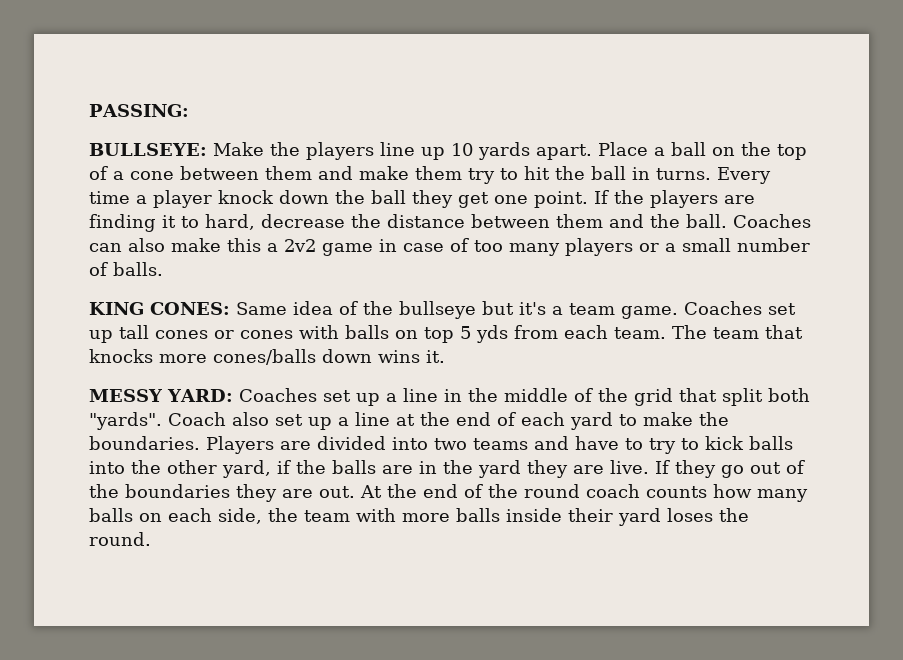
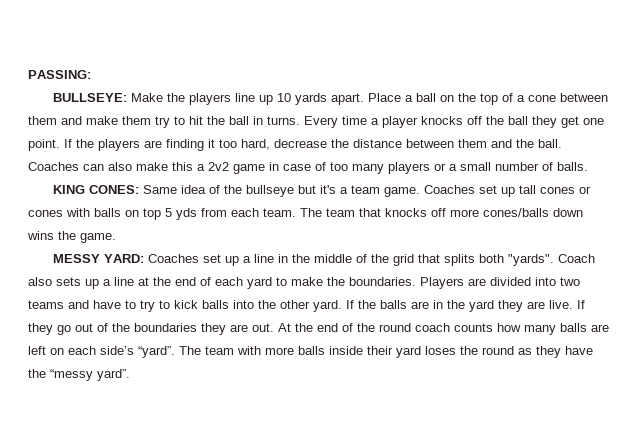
- Every time a player knock down the ball they get one point.
+ Every time a player knocks off the ball they get one point.
- If the players are finding it to hard, decrease the distance between them and the ball.
+ If the players are finding it too hard, decrease the distance between them and the ball.
- The team that knocks more cones/balls down wins it.
+ The team that knocks off more cones/balls down wins the game.
- MESSY YARD: Coaches set up a line in the middle of the grid that split both "yards".
+ MESSY YARD: Coaches set up a line in the middle of the grid that splits both "yards".
- Coach also set up a line at the end of each yard to make the boundaries.
+ Coach also sets up a line at the end of each yard to make the boundaries.
- Players are divided into two teams and have to try to kick balls into the other yard, if the balls are in the yard they are live.
+ Players are divided into two teams and have to try to kick balls into the other yard. If the balls are in the yard they are live.
- At the end of the round coach counts how many balls on each side, the team with more balls inside their yard loses the round.
+ At the end of the round coach counts how many balls are left on each side’s “yard”. The team with more balls inside their yard loses the round as they have the “messy yard”.

